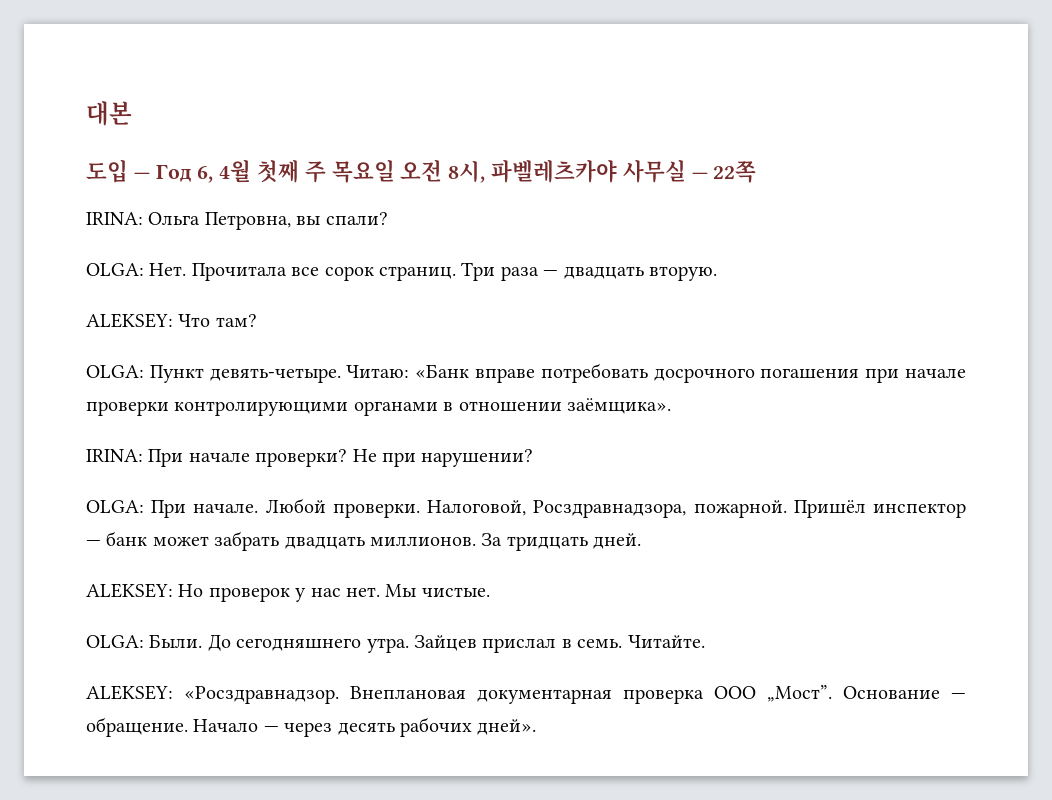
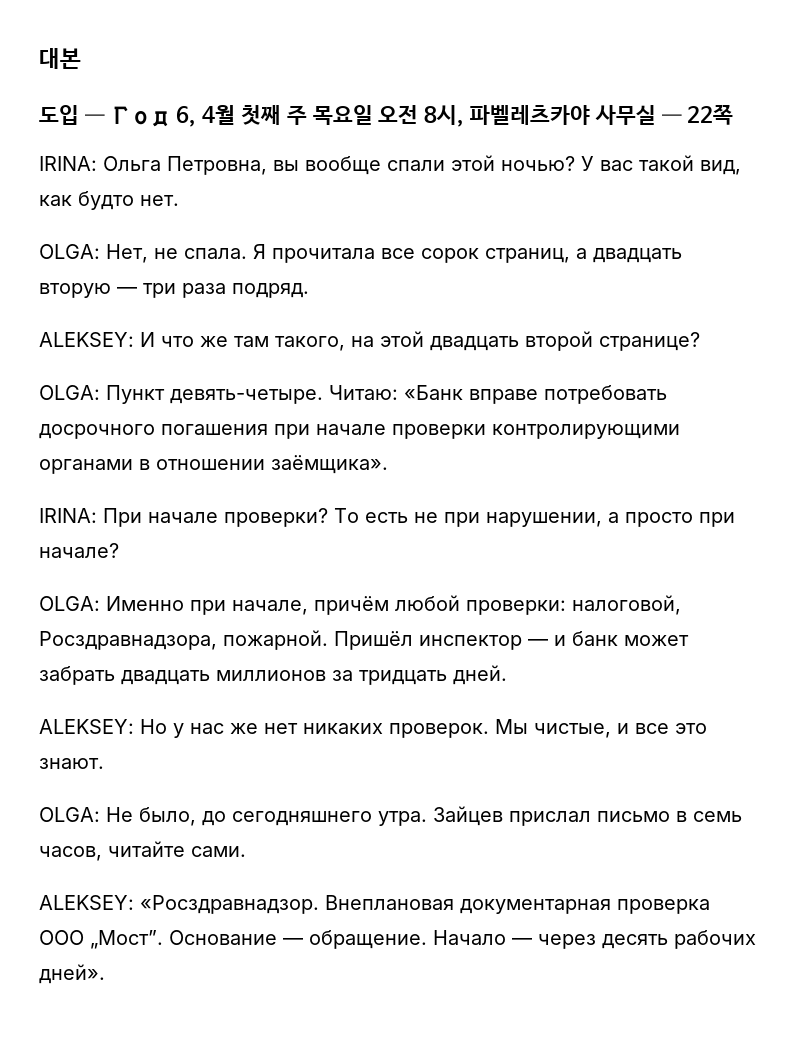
- IRINA: Ольга Петровна, вы спали?
- OLGA: Нет. Прочитала все сорок страниц. Три раза — двадцать вторую.
- ALEKSEY: Что там?
+ IRINA: Ольга Петровна, вы вообще спали этой ночью? У вас такой вид, как будто нет.
+ OLGA: Нет, не спала. Я прочитала все сорок страниц, а двадцать вторую — три раза подряд.
+ ALEKSEY: И что же там такого, на этой двадцать второй странице?
- Не при нарушении?
- OLGA: При начале. Любой проверки. Налоговой, Росздравнадзора, пожарной.
+ То есть не при нарушении, а просто при начале?
+ OLGA: Именно при начале, причём любой проверки: налоговой, Росздравнадзора, пожарной.
- Пришёл инспектор — банк может забрать двадцать миллионов. За тридцать дней.
+ Пришёл инспектор — и банк может забрать двадцать миллионов за тридцать дней.
- ALEKSEY: Но проверок у нас нет. Мы чистые.
- OLGA: Были. До сегодняшнего утра. Зайцев прислал в семь. Читайте.
+ ALEKSEY: Но у нас же нет никаких проверок. Мы чистые, и все это знают.
+ OLGA: Не было, до сегодняшнего утра. Зайцев прислал письмо в семь часов, читайте сами.

